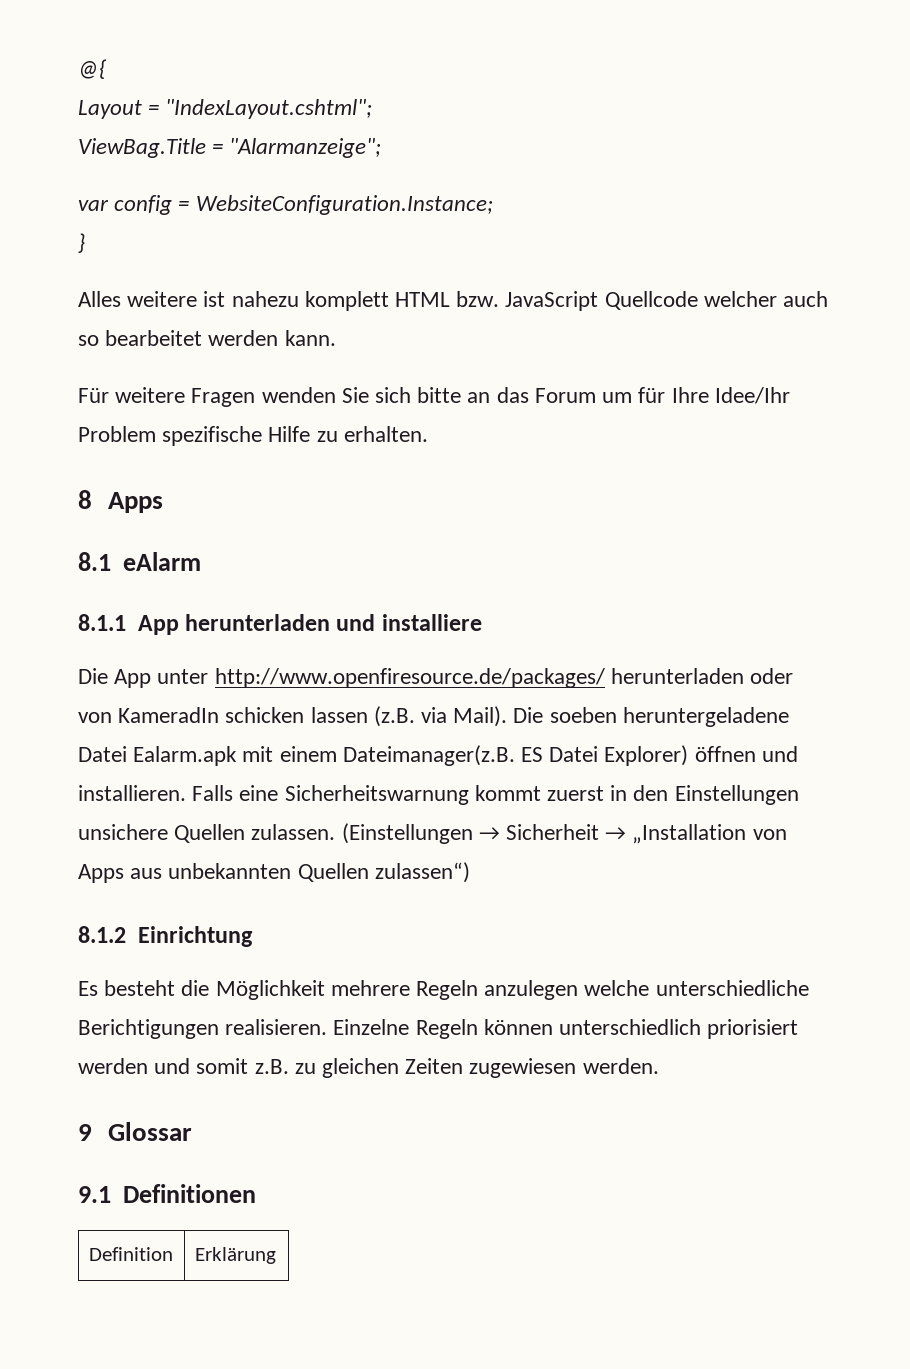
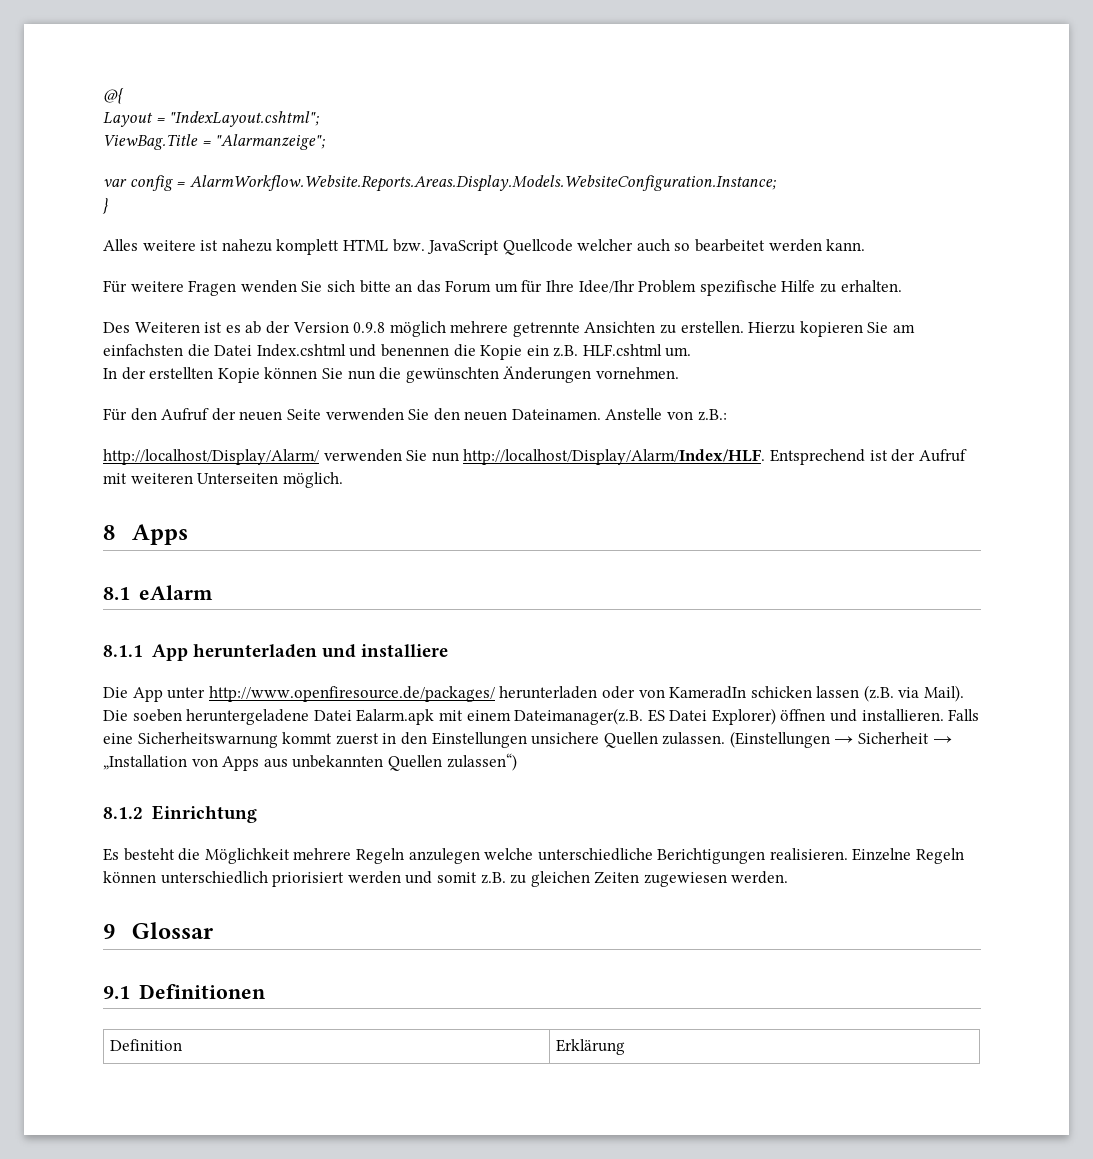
- var config = WebsiteConfiguration.Instance;
+ var config = AlarmWorkflow.Website.Reports.Areas.Display.Models.WebsiteConfiguration.Instance;
+ Des Weiteren ist es ab der Version 0.9.8 möglich mehrere getrennte Ansichten zu erstellen. Hierzu kopieren Sie am einfachsten die Datei Index.cshtml und benennen die Kopie ein z.B. HLF.cshtml um.
+ In der erstellten Kopie können Sie nun die gewünschten Änderungen vornehmen.
+ Für den Aufruf der neuen Seite verwenden Sie den neuen Dateinamen. Anstelle von z.B.:
+ http://localhost/Display/Alarm/ verwenden Sie nun http://localhost/Display/Alarm/Index/HLF. Entsprechend ist der Aufruf mit weiteren Unterseiten möglich.

